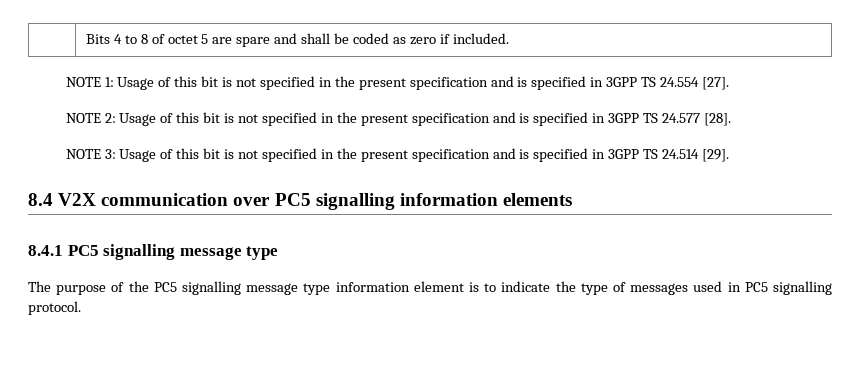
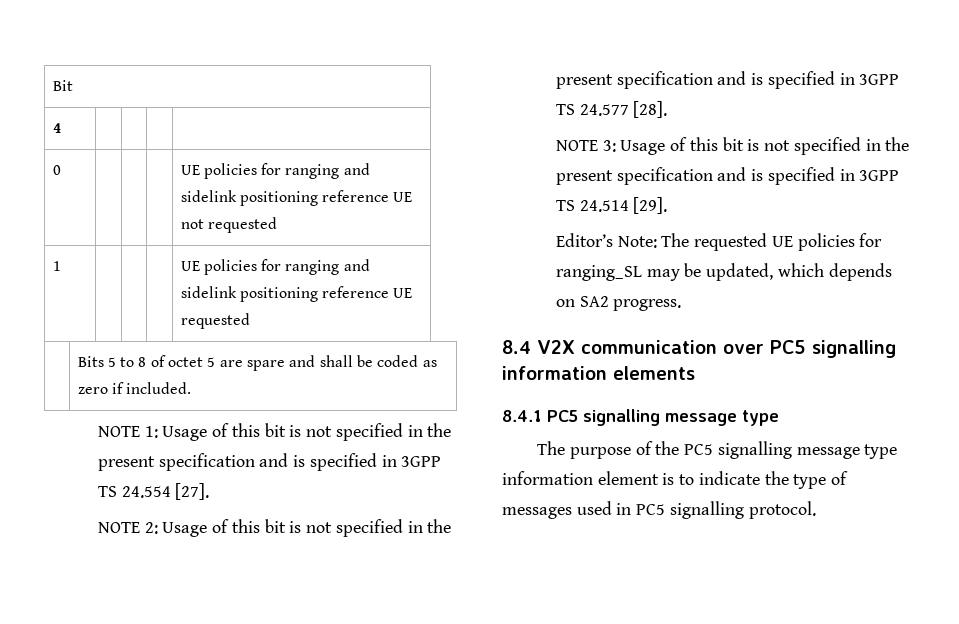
+ Bit
+ 4 | | | |
+ 0 | | | | UE policies for ranging and sidelink positioning reference UE not requested
+ 1 | | | | UE policies for ranging and sidelink positioning reference UE requested
- | Bits 4 to 8 of octet 5 are spare and shall be coded as zero if included.
+ | Bits 5 to 8 of octet 5 are spare and shall be coded as zero if included.
+ Editor’s Note: The requested UE policies for ranging_SL may be updated, which depends on SA2 progress.

